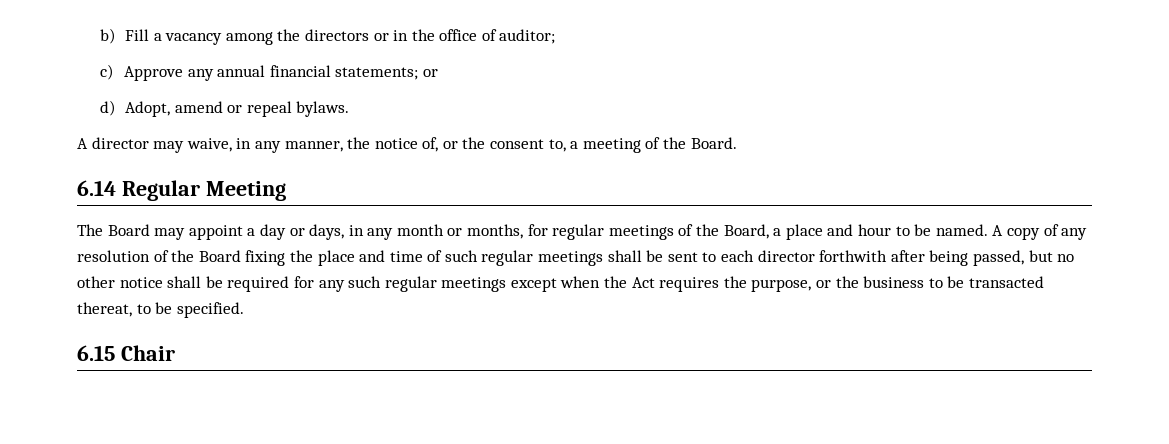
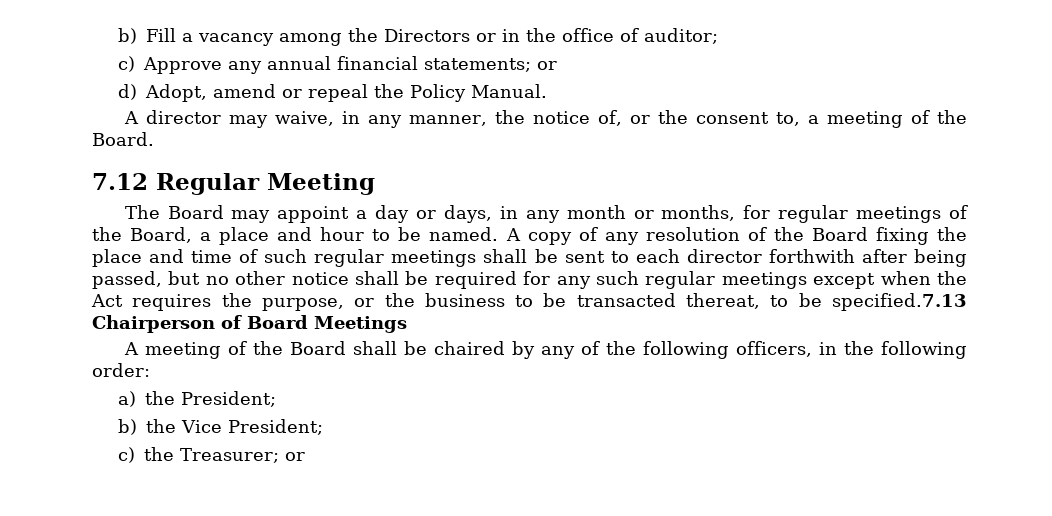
- b) Fill a vacancy among the directors or in the office of auditor;
+ b) Fill a vacancy among the Directors or in the office of auditor;
- d) Adopt, amend or repeal bylaws.
+ d) Adopt, amend or repeal the Policy Manual.
- 6.14 Regular Meeting
+ 7.12 Regular Meeting
- A copy of any resolution of the Board fixing the place and time of such regular meetings shall be sent to each director forthwith after being passed, but no other notice shall be required for any such regular meetings except when the Act requires the purpose, or the business to be transacted thereat, to be specified.
- 6.15 Chair
+ A copy of any resolution of the Board fixing the place and time of such regular meetings shall be sent to each director forthwith after being passed, but no other notice shall be required for any such regular meetings except when the Act requires the purpose, or the business to be transacted thereat, to be specified.7.13 Chairperson of Board Meetings
+ A meeting of the Board shall be chaired by any of the following officers, in the following order:
+ a) the President;
+ b) the Vice President;
+ c) the Treasurer; or

